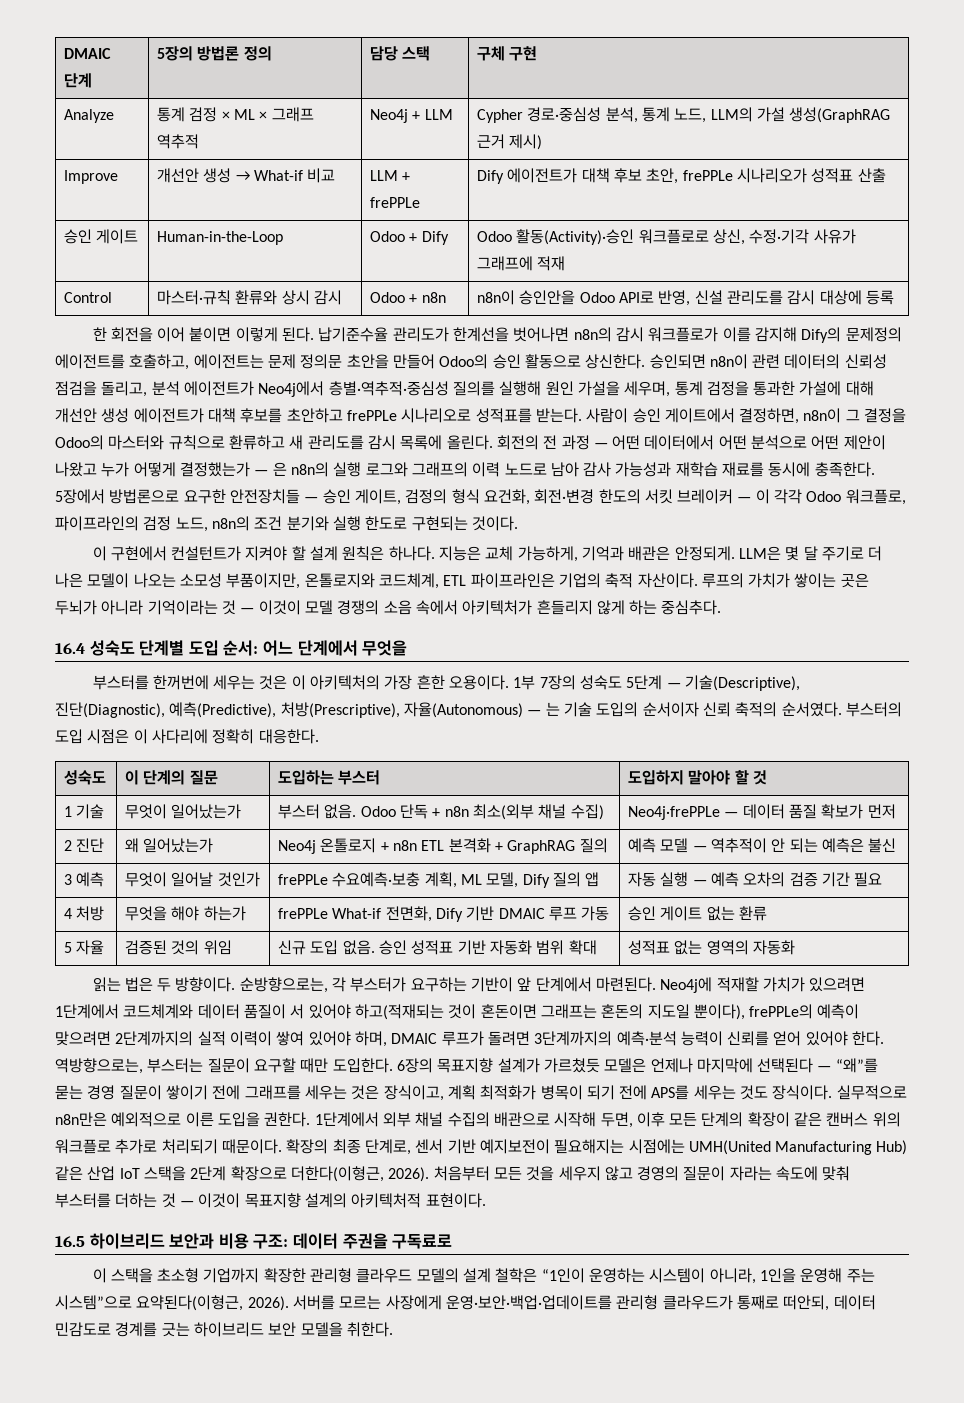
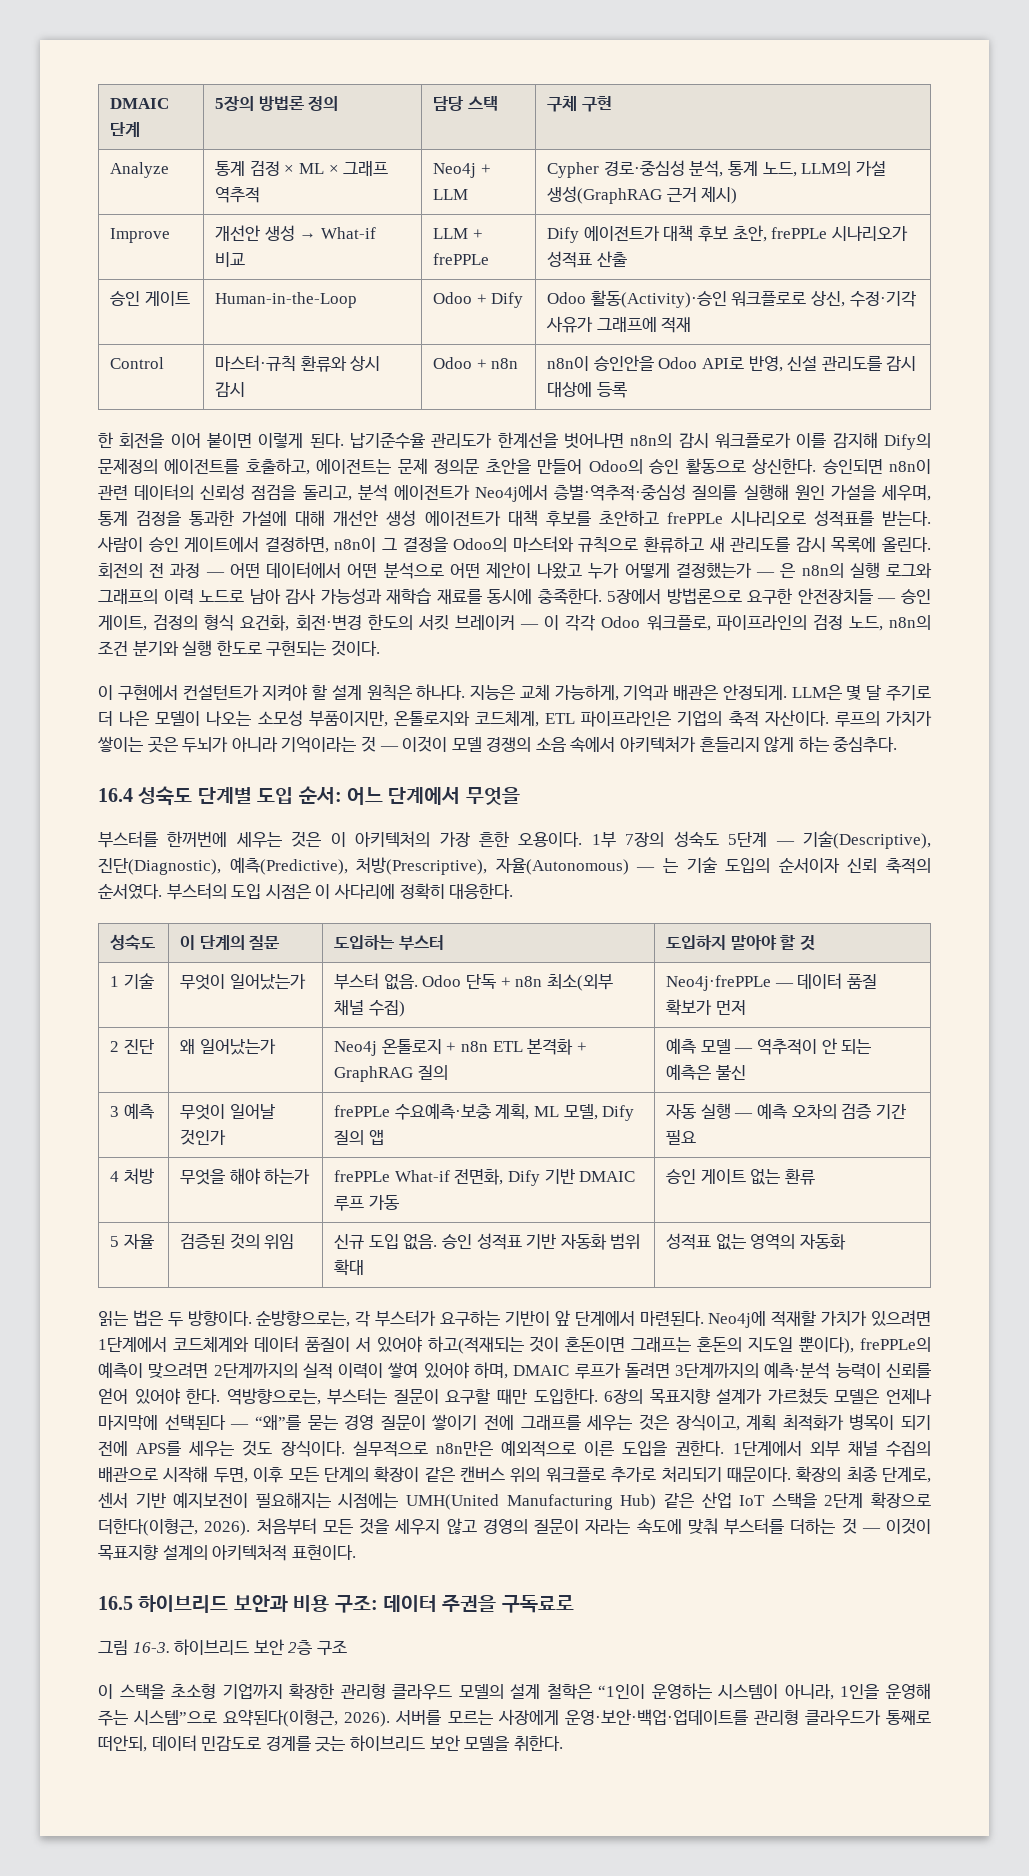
+ 그림 16-3. 하이브리드 보안 2층 구조

